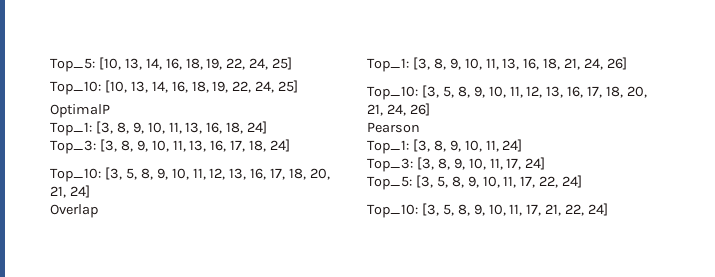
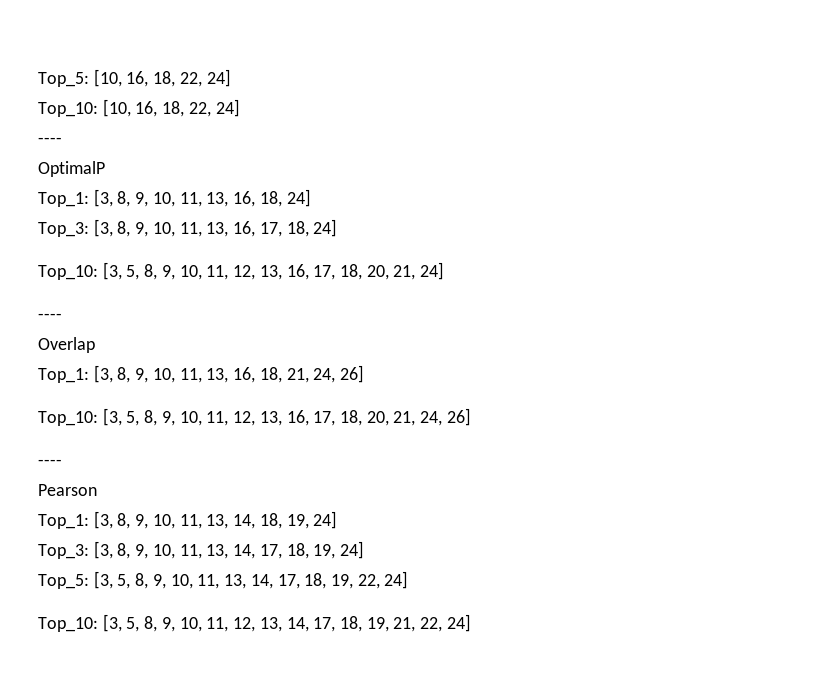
- Top_5: [10, 13, 14, 16, 18, 19, 22, 24, 25]
- Top_10: [10, 13, 14, 16, 18, 19, 22, 24, 25]
+ Top_5: [10, 16, 18, 22, 24]
+ Top_10: [10, 16, 18, 22, 24]
+ ----
  Top_10: [3, 5, 8, 9, 10, 11, 12, 13, 16, 17, 18, 20, 21, 24]
+ ----
  Top_10: [3, 5, 8, 9, 10, 11, 12, 13, 16, 17, 18, 20, 21, 24, 26]
+ ----
- Top_1: [3, 8, 9, 10, 11, 24]
- Top_3: [3, 8, 9, 10, 11, 17, 24]
+ Top_1: [3, 8, 9, 10, 11, 13, 14, 18, 19, 24]
+ Top_3: [3, 8, 9, 10, 11, 13, 14, 17, 18, 19, 24]
- Top_5: [3, 5, 8, 9, 10, 11, 17, 22, 24]
+ Top_5: [3, 5, 8, 9, 10, 11, 13, 14, 17, 18, 19, 22, 24]
- Top_10: [3, 5, 8, 9, 10, 11, 17, 21, 22, 24]
+ Top_10: [3, 5, 8, 9, 10, 11, 12, 13, 14, 17, 18, 19, 21, 22, 24]

